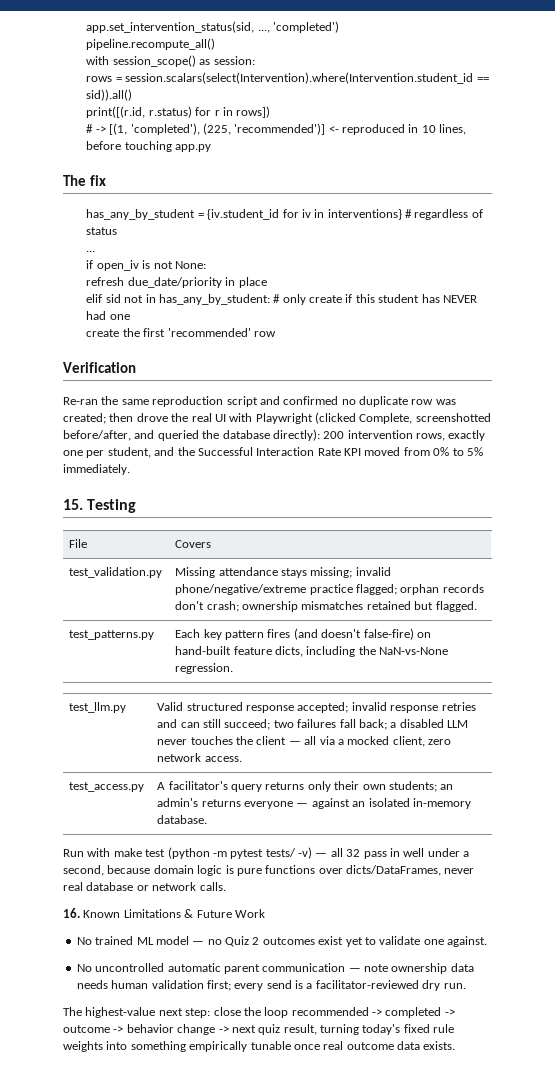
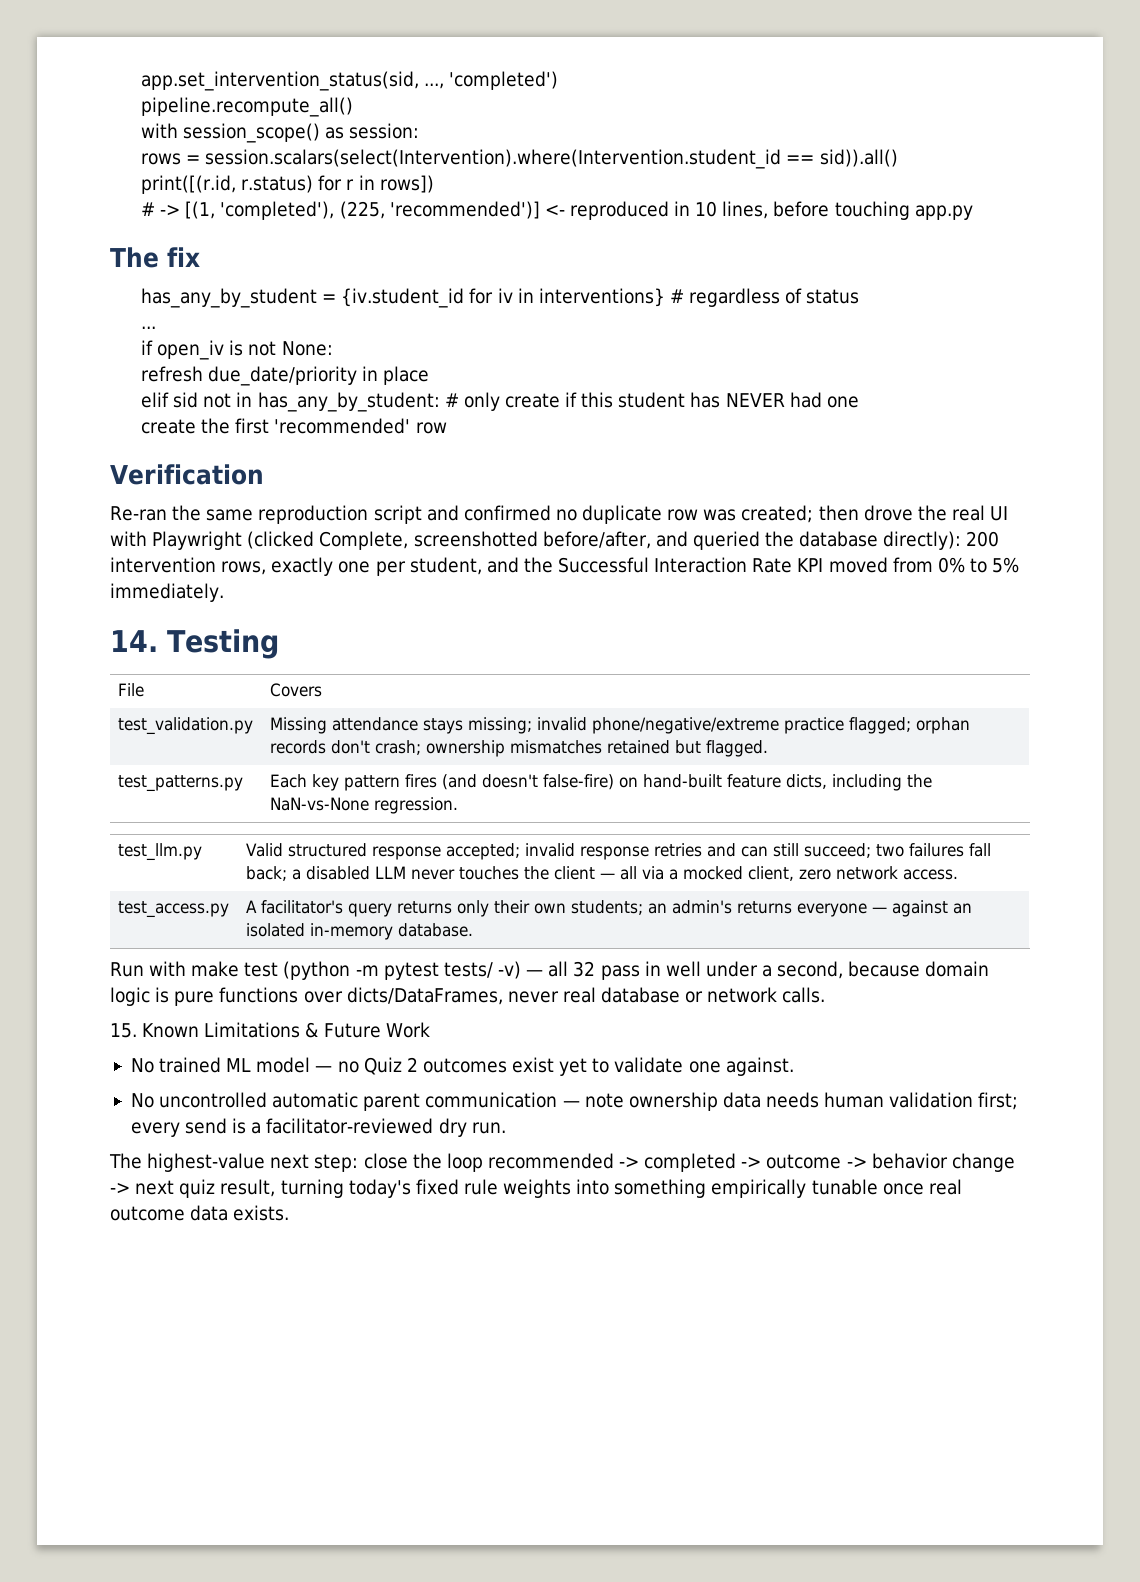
- 15. Testing
+ 14. Testing
- 16. Known Limitations & Future Work
+ 15. Known Limitations & Future Work

